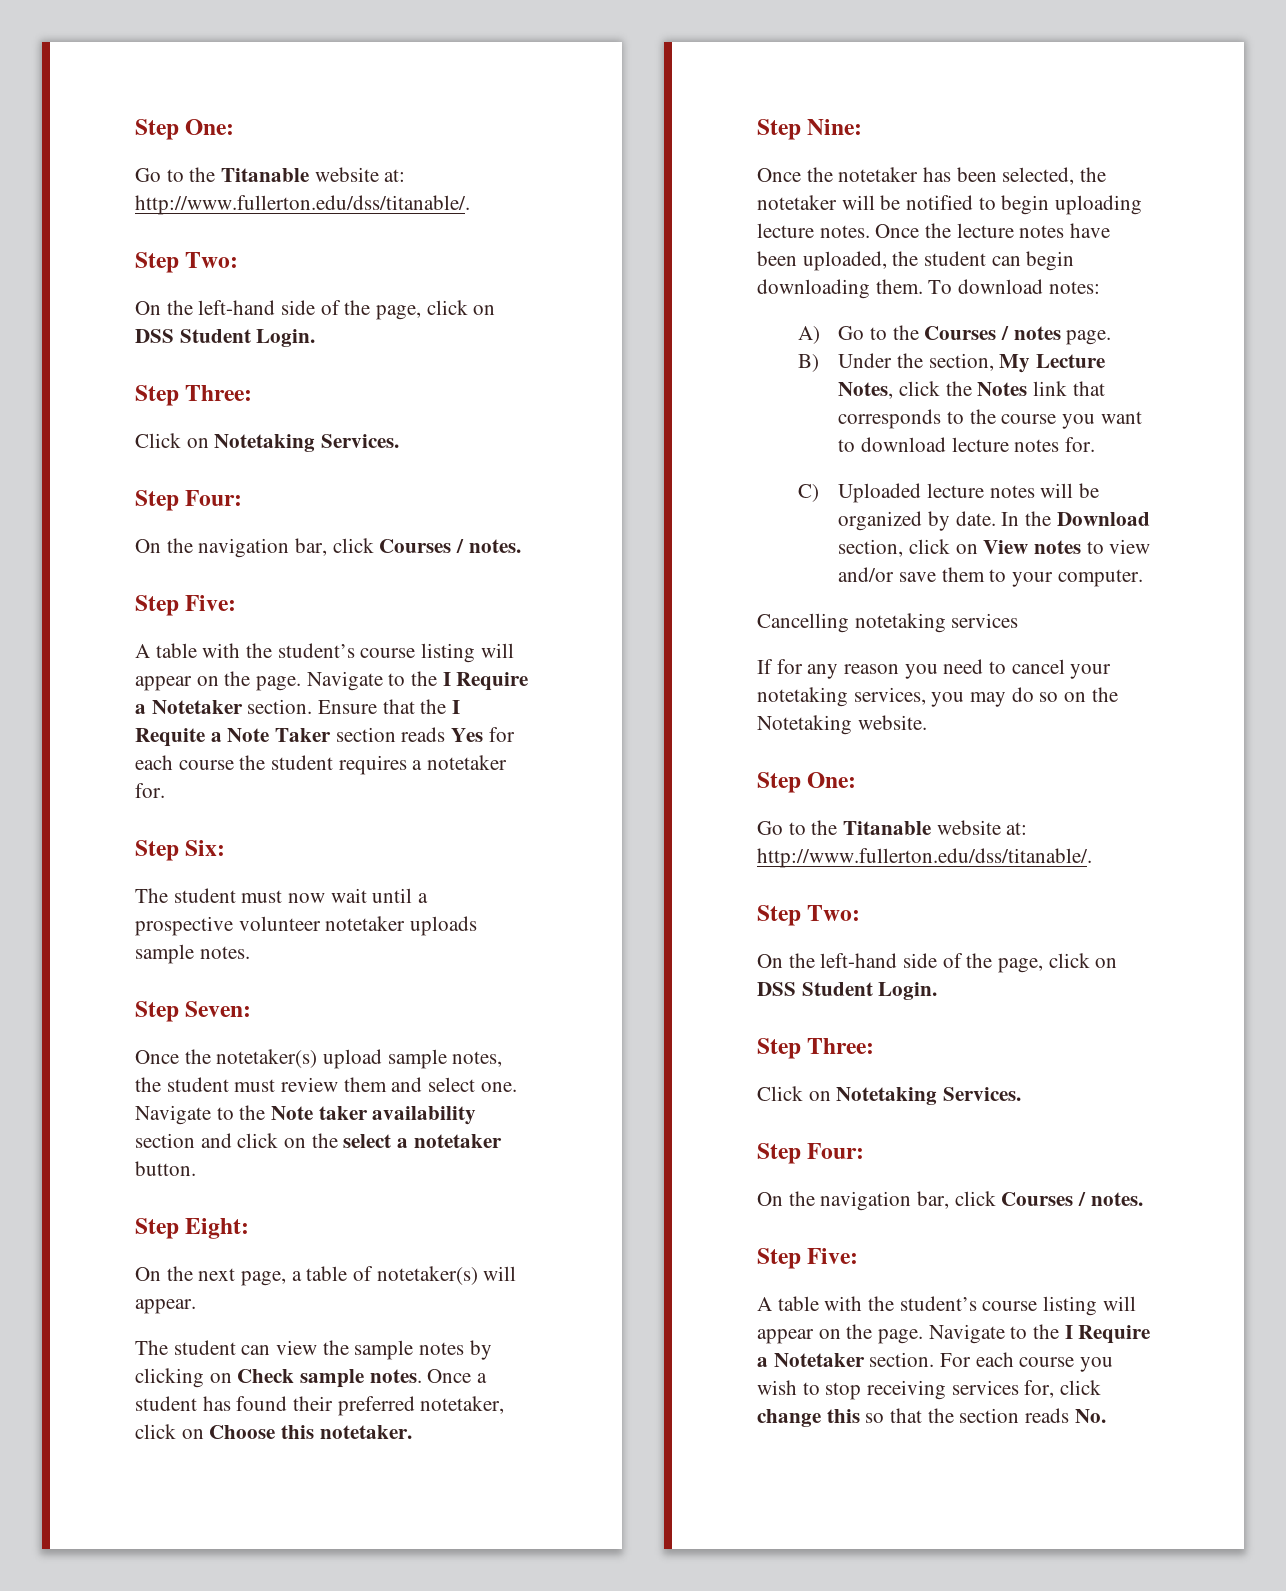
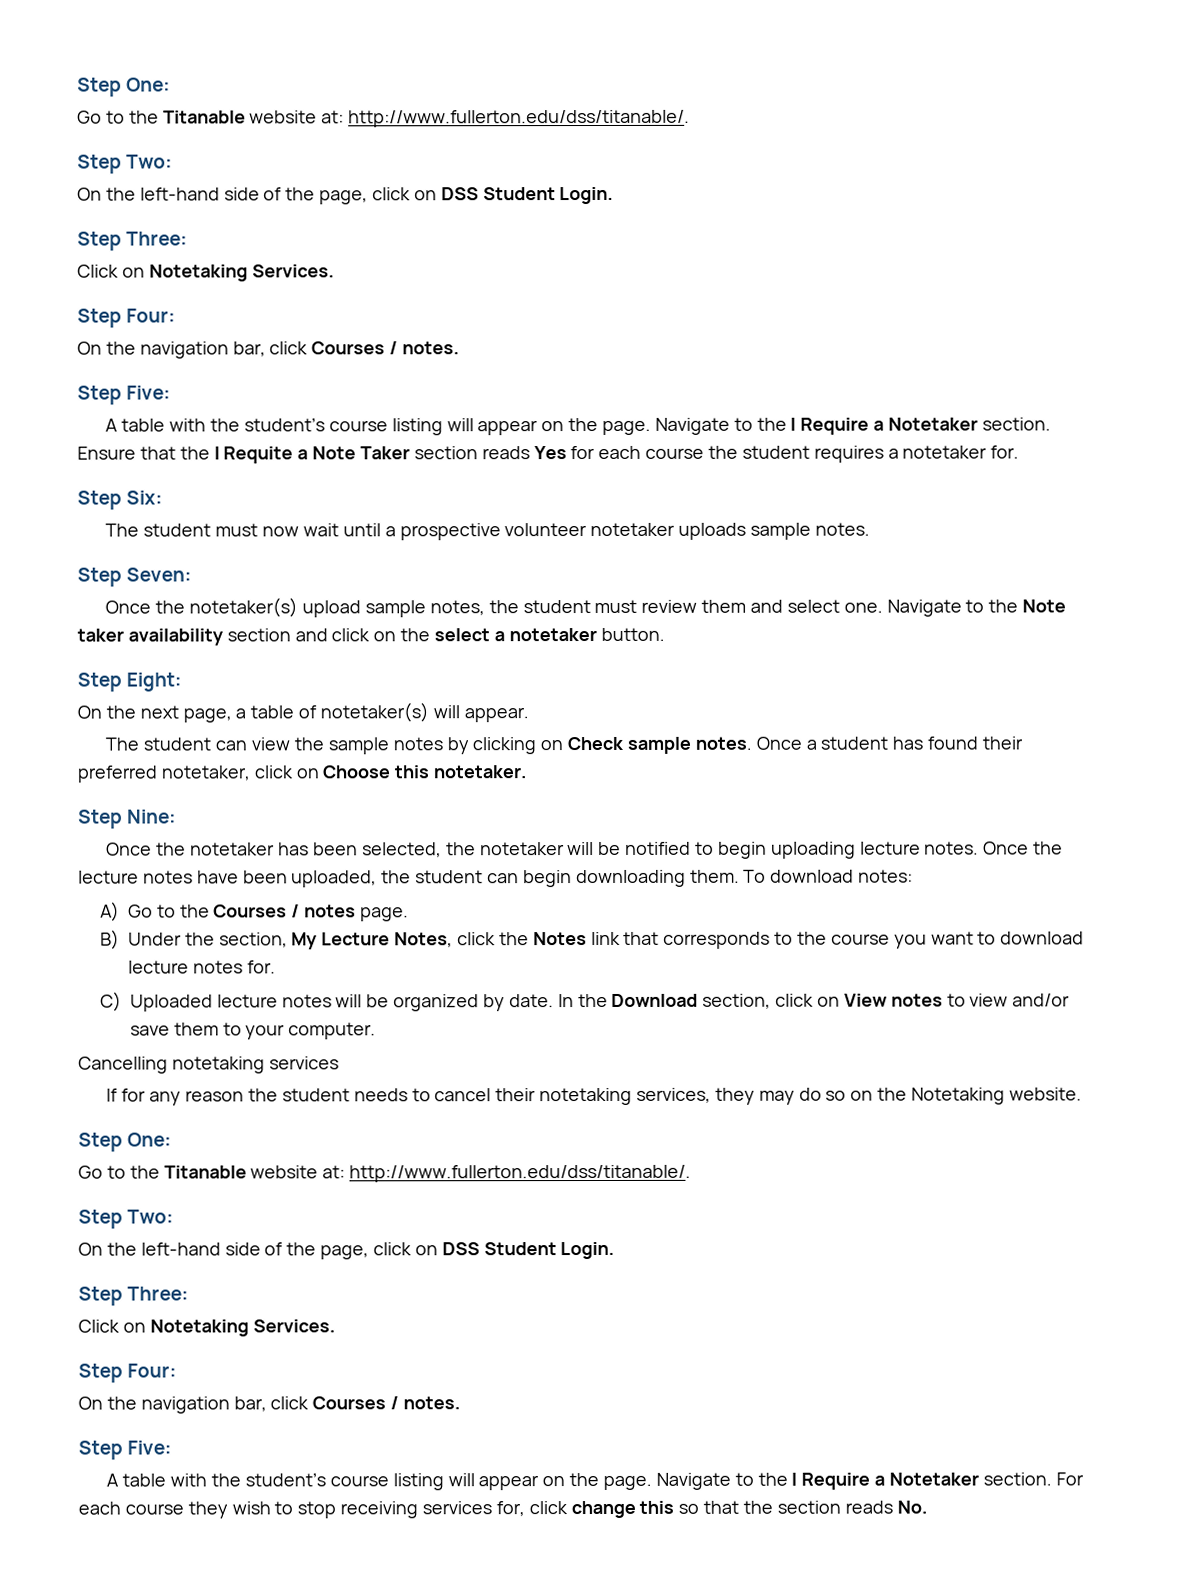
- If for any reason you need to cancel your notetaking services, you may do so on the Notetaking website.
+ If for any reason the student needs to cancel their notetaking services, they may do so on the Notetaking website.
- For each course you wish to stop receiving services for, click change this so that the section reads No.
+ For each course they wish to stop receiving services for, click change this so that the section reads No.

